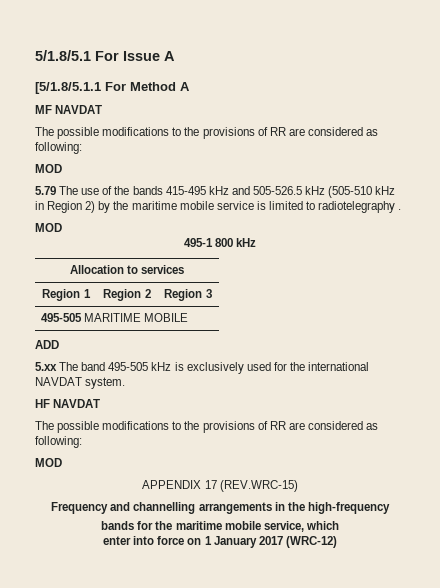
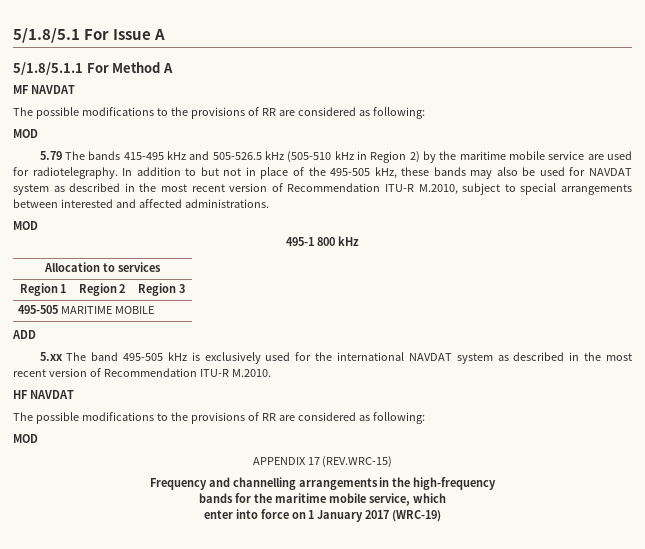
- [5/1.8/5.1.1 For Method A
+ 5/1.8/5.1.1 For Method A
- 5.79 The use of the bands 415-495 kHz and 505-526.5 kHz (505-510 kHz in Region 2) by the maritime mobile service is limited to radiotelegraphy .
+ 5.79 The bands 415-495 kHz and 505-526.5 kHz (505-510 kHz in Region 2) by the maritime mobile service are used for radiotelegraphy. In addition to but not in place of the 495-505 kHz, these bands may also be used for NAVDAT system as described in the most recent version of Recommendation ITU-R M.2010, subject to special arrangements between interested and affected administrations.
- 5.xx The band 495-505 kHz is exclusively used for the international NAVDAT system.
+ 5.xx The band 495-505 kHz is exclusively used for the international NAVDAT system as described in the most recent version of Recommendation ITU-R M.2010.
- enter into force on 1 January 2017 (WRC-12)
+ enter into force on 1 January 2017 (WRC-19)

